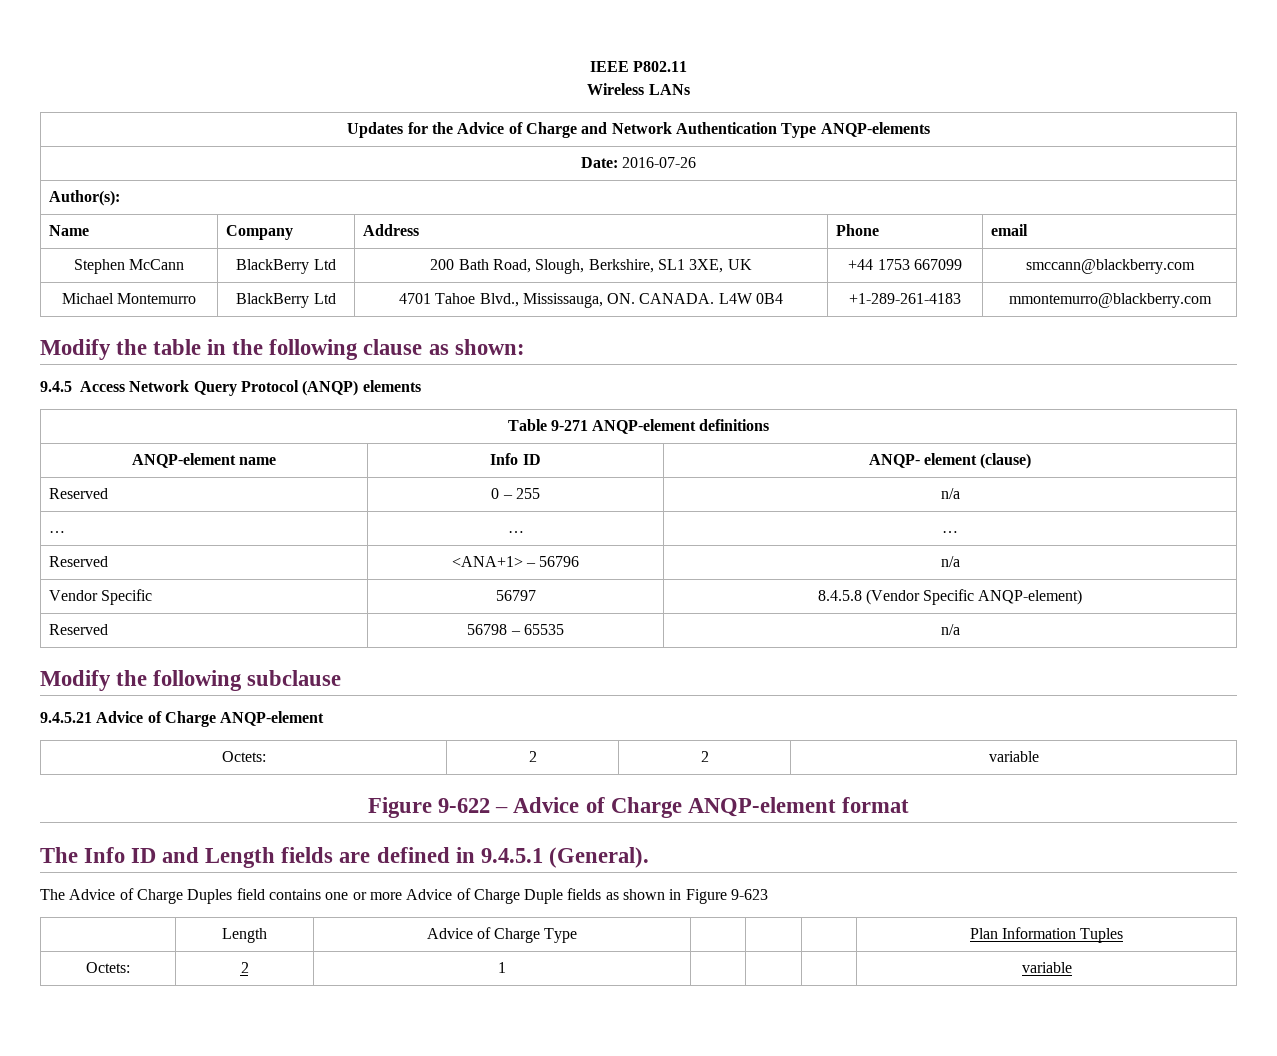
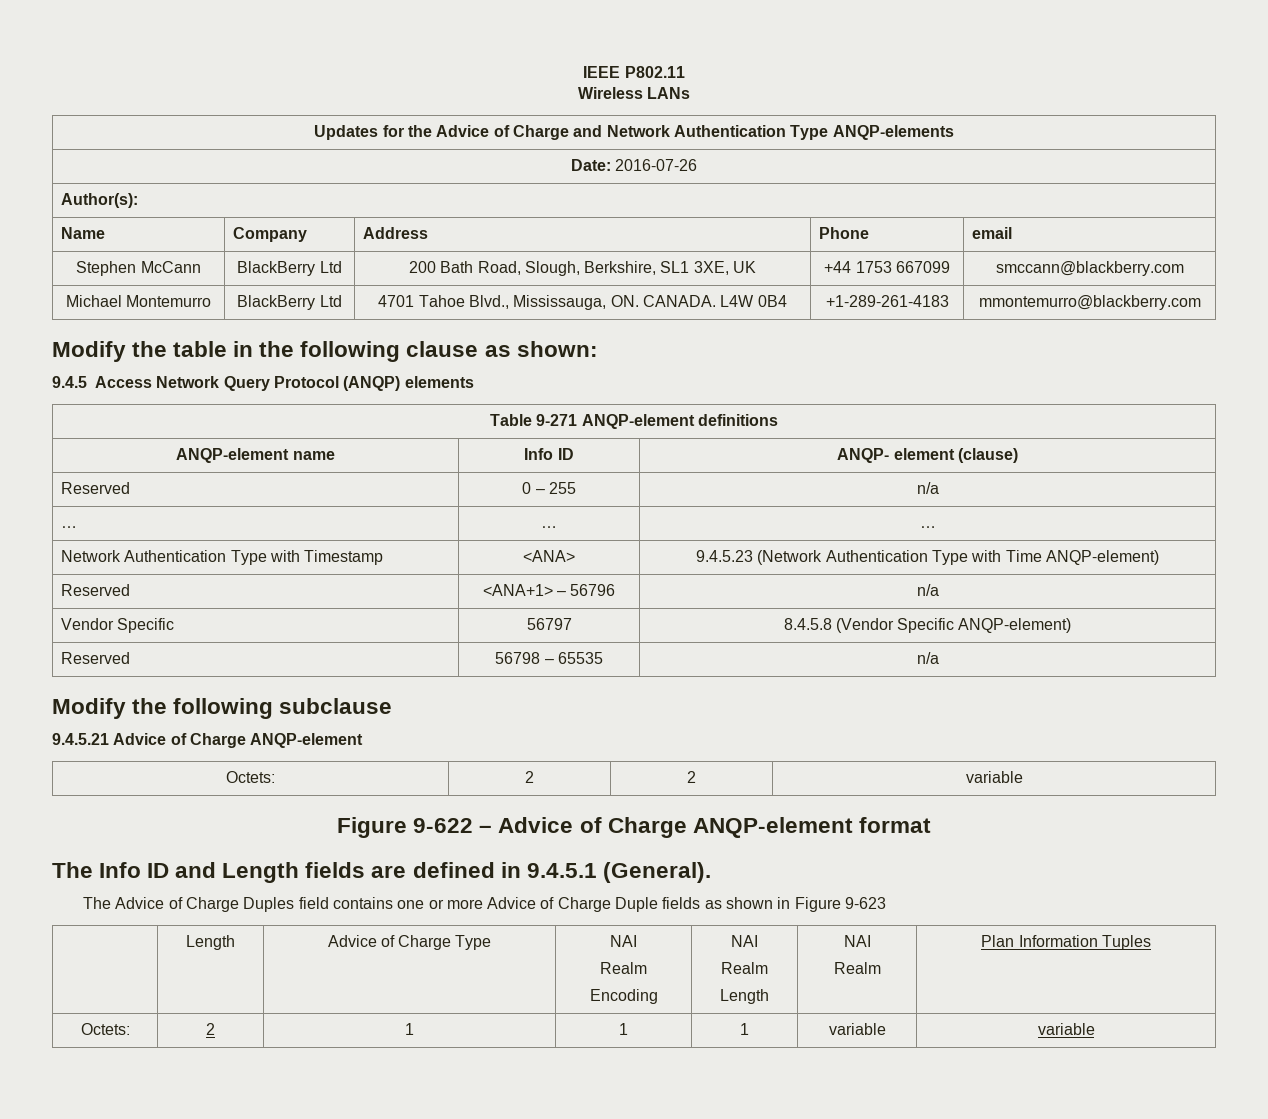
+ Network Authentication Type with Timestamp | <ANA> | 9.4.5.23 (Network Authentication Type with Time ANQP-element)
- | Length | Advice of Charge Type | | | | Plan Information Tuples
+ | Length | Advice of Charge Type | NAI
+ Realm
+ Encoding | NAI
+ Realm
+ Length | NAI
+ Realm | Plan Information Tuples
- Octets: | 2 | 1 | | | | variable
+ Octets: | 2 | 1 | 1 | 1 | variable | variable

